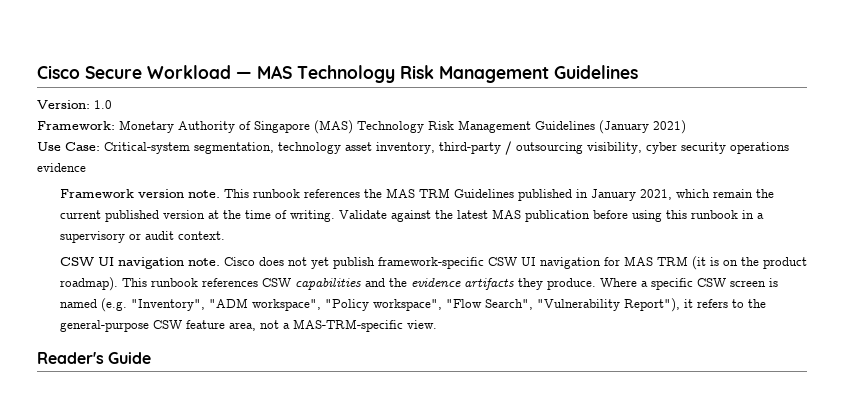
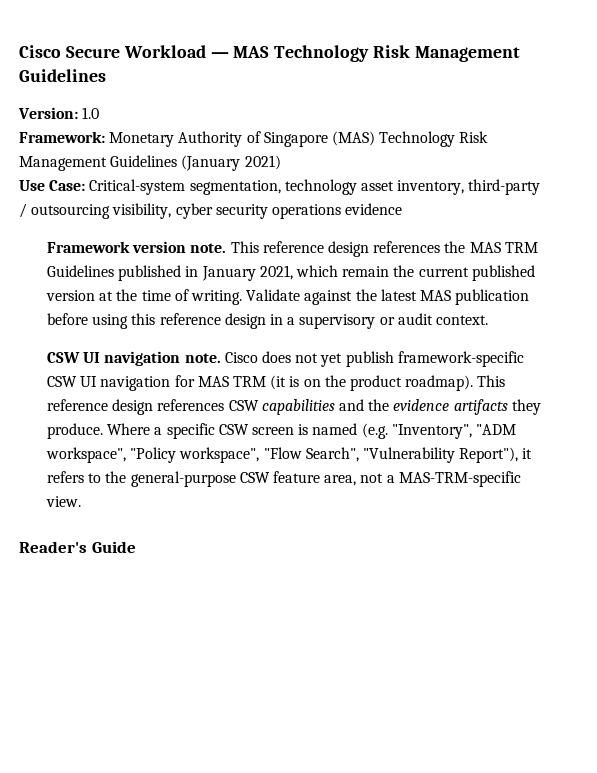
- This runbook references the MAS TRM Guidelines published in January 2021, which remain the current published version at the time of writing.
+ This reference design references the MAS TRM Guidelines published in January 2021, which remain the current published version at the time of writing.
- Validate against the latest MAS publication before using this runbook in a supervisory or audit context.
+ Validate against the latest MAS publication before using this reference design in a supervisory or audit context.
- This runbook references CSW capabilities and the evidence artifacts they produce.
+ This reference design references CSW capabilities and the evidence artifacts they produce.

